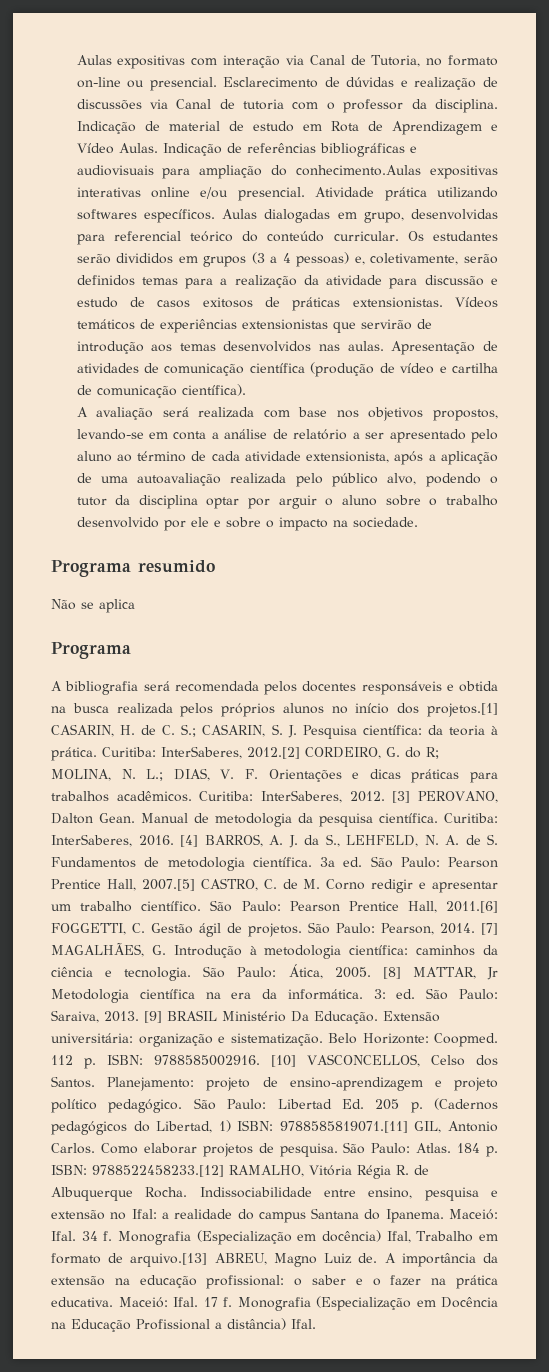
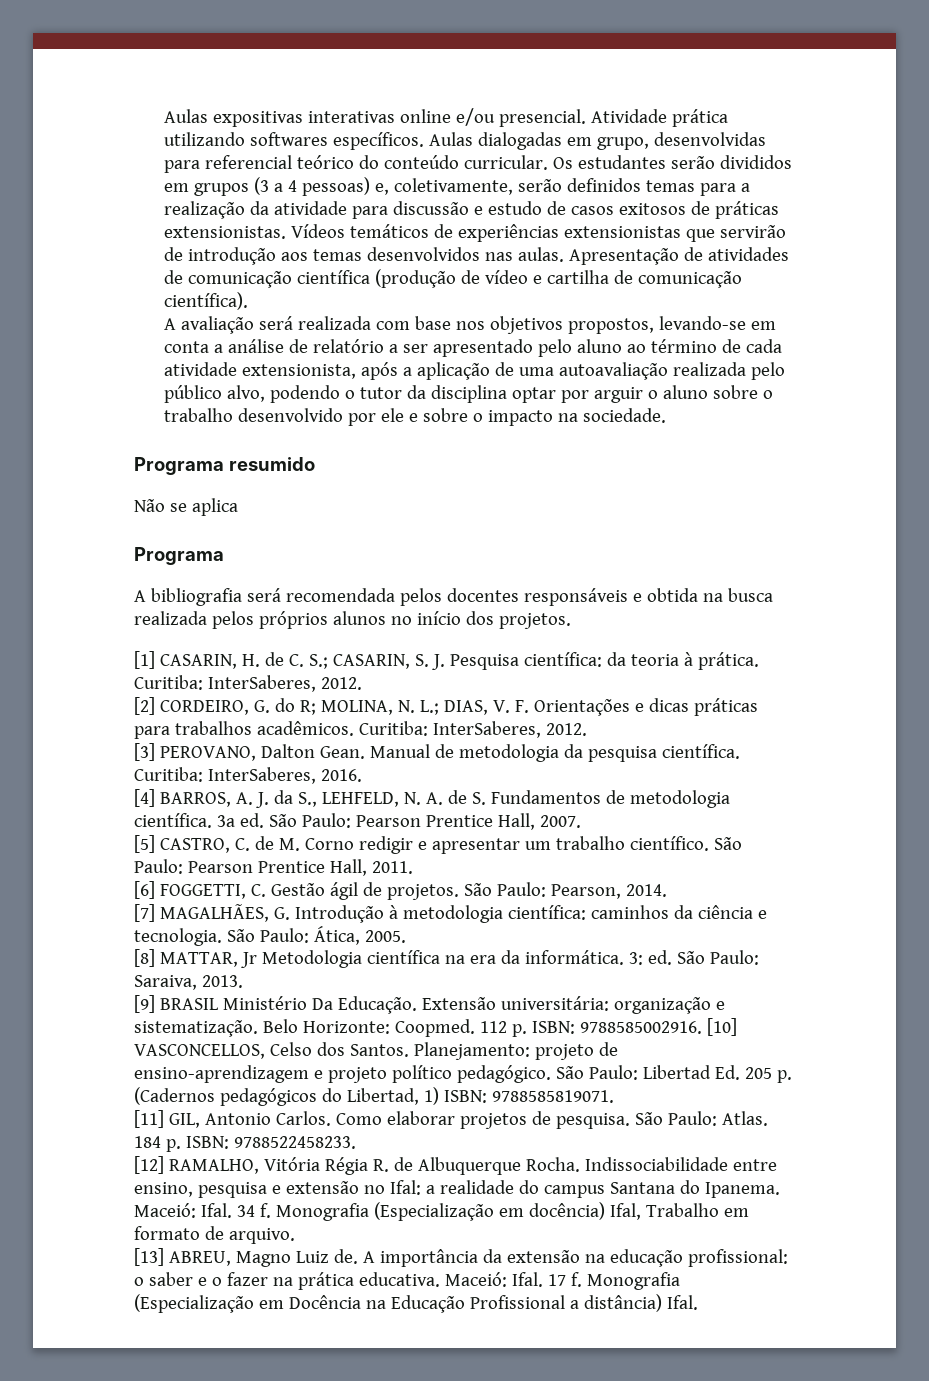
- Aulas expositivas com interação via Canal de Tutoria, no formato on-line ou presencial. Esclarecimento de dúvidas e realização de discussões via Canal de tutoria com o professor da disciplina. Indicação de material de estudo em Rota de Aprendizagem e Vídeo Aulas. Indicação de referências bibliográficas e audiovisuais para ampliação do conhecimento.Aulas expositivas interativas online e/ou presencial.
+ Aulas expositivas interativas online e/ou presencial.
- A bibliografia será recomendada pelos docentes responsáveis e obtida na busca realizada pelos próprios alunos no início dos projetos.[1] CASARIN, H. de C. S.; CASARIN, S. J. Pesquisa científica: da teoria à prática. Curitiba: InterSaberes, 2012.[2] CORDEIRO, G. do R; MOLINA, N. L.; DIAS, V. F. Orientações e dicas práticas para trabalhos acadêmicos. Curitiba: InterSaberes, 2012. [3] PEROVANO, Dalton Gean.
+ A bibliografia será recomendada pelos docentes responsáveis e obtida na busca realizada pelos próprios alunos no início dos projetos.
+ [1] CASARIN, H. de C. S.; CASARIN, S. J. Pesquisa científica: da teoria à prática. Curitiba: InterSaberes, 2012.
+ [2] CORDEIRO, G. do R; MOLINA, N. L.; DIAS, V. F. Orientações e dicas práticas para trabalhos acadêmicos. Curitiba: InterSaberes, 2012.
+ [3] PEROVANO, Dalton Gean.
- Curitiba: InterSaberes, 2016. [4] BARROS, A. J. da S., LEHFELD, N. A. de S. Fundamentos de metodologia científica.
+ Curitiba: InterSaberes, 2016.
+ [4] BARROS, A. J. da S., LEHFELD, N. A. de S. Fundamentos de metodologia científica.
- 3a ed. São Paulo: Pearson Prentice Hall, 2007.[5] CASTRO, C. de M. Corno redigir e apresentar um trabalho científico.
+ 3a ed. São Paulo: Pearson Prentice Hall, 2007.
+ [5] CASTRO, C. de M. Corno redigir e apresentar um trabalho científico.
- São Paulo: Pearson Prentice Hall, 2011.[6] FOGGETTI, C. Gestão ágil de projetos.
+ São Paulo: Pearson Prentice Hall, 2011.
+ [6] FOGGETTI, C. Gestão ágil de projetos.
- São Paulo: Pearson, 2014. [7] MAGALHÃES, G. Introdução à metodologia científica: caminhos da ciência e tecnologia.
+ São Paulo: Pearson, 2014.
+ [7] MAGALHÃES, G. Introdução à metodologia científica: caminhos da ciência e tecnologia.
- São Paulo: Ática, 2005. [8] MATTAR, Jr Metodologia científica na era da informática.
+ São Paulo: Ática, 2005.
+ [8] MATTAR, Jr Metodologia científica na era da informática.
- 3: ed. São Paulo: Saraiva, 2013. [9] BRASIL Ministério Da Educação.
+ 3: ed. São Paulo: Saraiva, 2013.
+ [9] BRASIL Ministério Da Educação.
- São Paulo: Libertad Ed. 205 p. (Cadernos pedagógicos do Libertad, 1) ISBN: 9788585819071.[11] GIL, Antonio Carlos.
+ São Paulo: Libertad Ed. 205 p. (Cadernos pedagógicos do Libertad, 1) ISBN: 9788585819071.
+ [11] GIL, Antonio Carlos.
- 184 p. ISBN: 9788522458233.[12] RAMALHO, Vitória Régia R. de Albuquerque Rocha.
+ 184 p. ISBN: 9788522458233.
+ [12] RAMALHO, Vitória Régia R. de Albuquerque Rocha.
- Monografia (Especialização em docência) Ifal, Trabalho em formato de arquivo.[13] ABREU, Magno Luiz de.
+ Monografia (Especialização em docência) Ifal, Trabalho em formato de arquivo.
+ [13] ABREU, Magno Luiz de.

